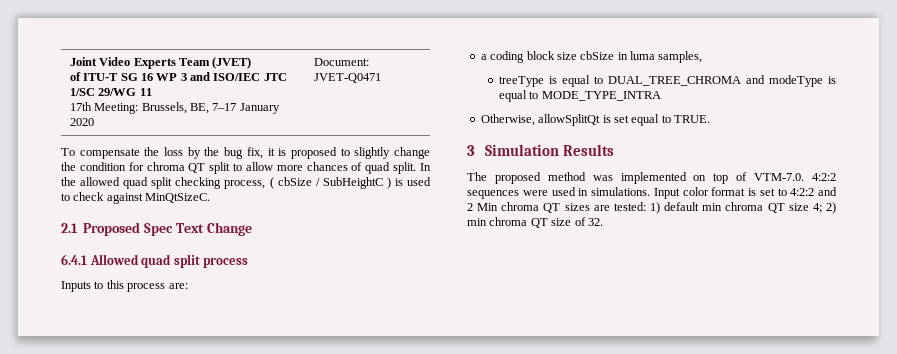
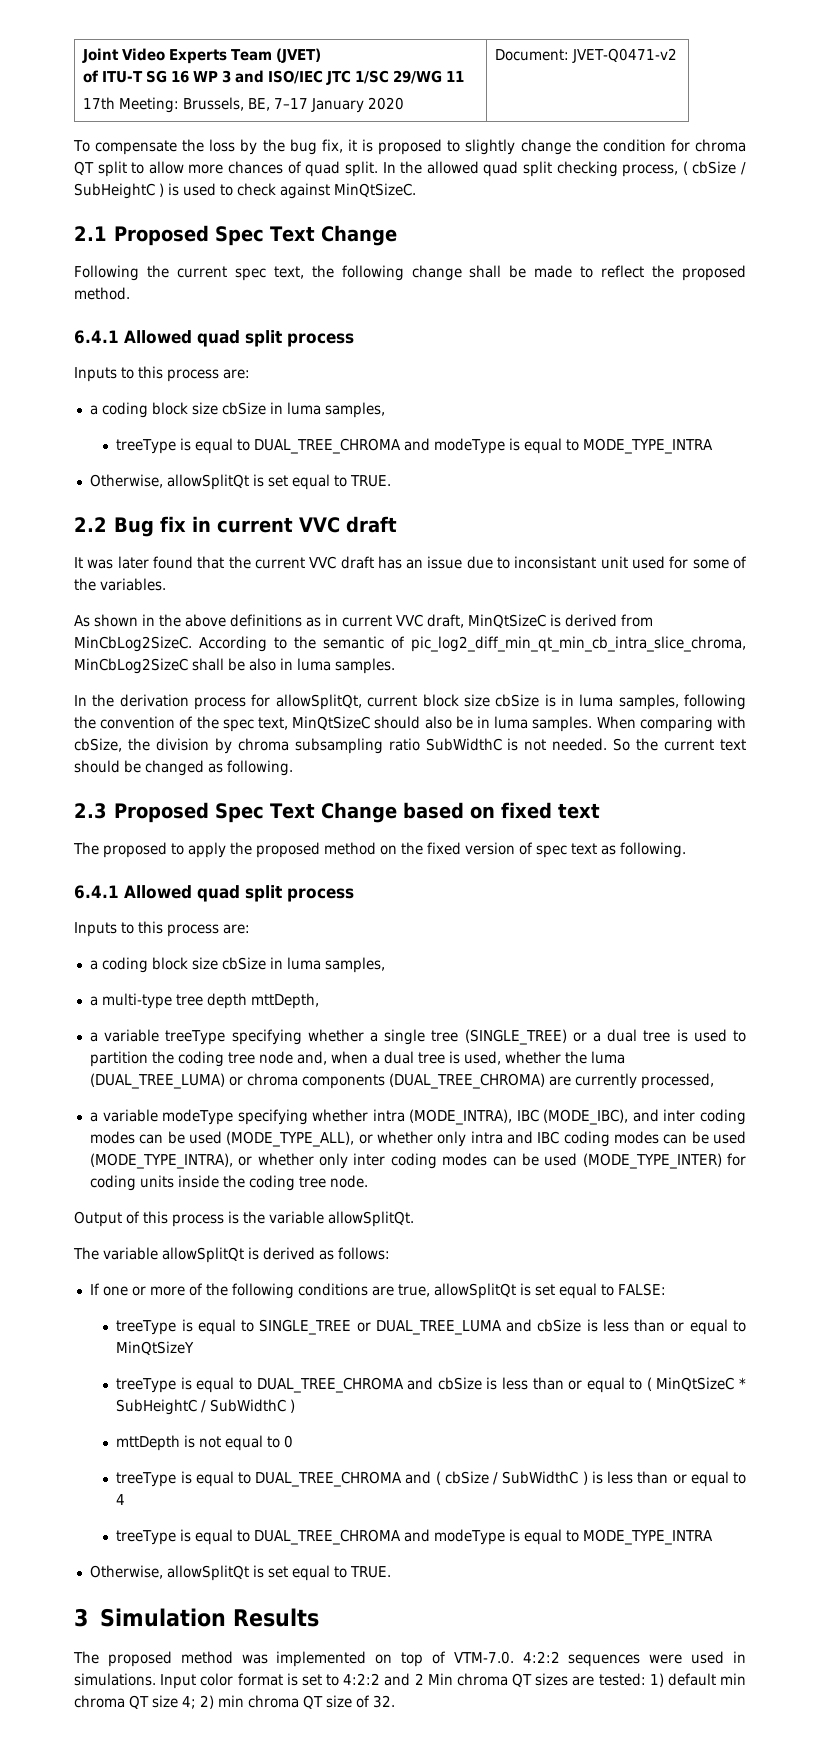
  Joint Video Experts Team (JVET)
  of ITU-T SG 16 WP 3 and ISO/IEC JTC 1/SC 29/WG 11
- 17th Meeting: Brussels, BE, 7–17 January 2020 | Document: JVET-Q0471
+ 17th Meeting: Brussels, BE, 7–17 January 2020 | Document: JVET-Q0471-v2
+ Following the current spec text, the following change shall be made to reflect the proposed method.
+ 2.2 Bug fix in current VVC draft
+ It was later found that the current VVC draft has an issue due to inconsistant unit used for some of the variables.
+ As shown in the above definitions as in current VVC draft, MinQtSizeC is derived from MinCbLog2SizeC. According to the semantic of pic_log2_diff_min_qt_min_cb_intra_slice_chroma, MinCbLog2SizeC shall be also in luma samples.
+ In the derivation process for allowSplitQt, current block size cbSize is in luma samples, following the convention of the spec text, MinQtSizeC should also be in luma samples. When comparing with cbSize, the division by chroma subsampling ratio SubWidthC is not needed. So the current text should be changed as following.
+ 2.3 Proposed Spec Text Change based on fixed text
+ The proposed to apply the proposed method on the fixed version of spec text as following.
+ 6.4.1 Allowed quad split process
+ Inputs to this process are:
+ a coding block size cbSize in luma samples,
+ a multi-type tree depth mttDepth,
+ a variable treeType specifying whether a single tree (SINGLE_TREE) or a dual tree is used to partition the coding tree node and, when a dual tree is used, whether the luma (DUAL_TREE_LUMA) or chroma components (DUAL_TREE_CHROMA) are currently processed,
+ a variable modeType specifying whether intra (MODE_INTRA), IBC (MODE_IBC), and inter coding modes can be used (MODE_TYPE_ALL), or whether only intra and IBC coding modes can be used (MODE_TYPE_INTRA), or whether only inter coding modes can be used (MODE_TYPE_INTER) for coding units inside the coding tree node.
+ Output of this process is the variable allowSplitQt.
+ The variable allowSplitQt is derived as follows:
+ If one or more of the following conditions are true, allowSplitQt is set equal to FALSE:
+ treeType is equal to SINGLE_TREE or DUAL_TREE_LUMA and cbSize is less than or equal to MinQtSizeY
+ treeType is equal to DUAL_TREE_CHROMA and cbSize is less than or equal to ( MinQtSizeC * SubHeightC / SubWidthC )
+ mttDepth is not equal to 0
+ treeType is equal to DUAL_TREE_CHROMA and ( cbSize / SubWidthC ) is less than or equal to 4
+ treeType is equal to DUAL_TREE_CHROMA and modeType is equal to MODE_TYPE_INTRA
+ Otherwise, allowSplitQt is set equal to TRUE.

